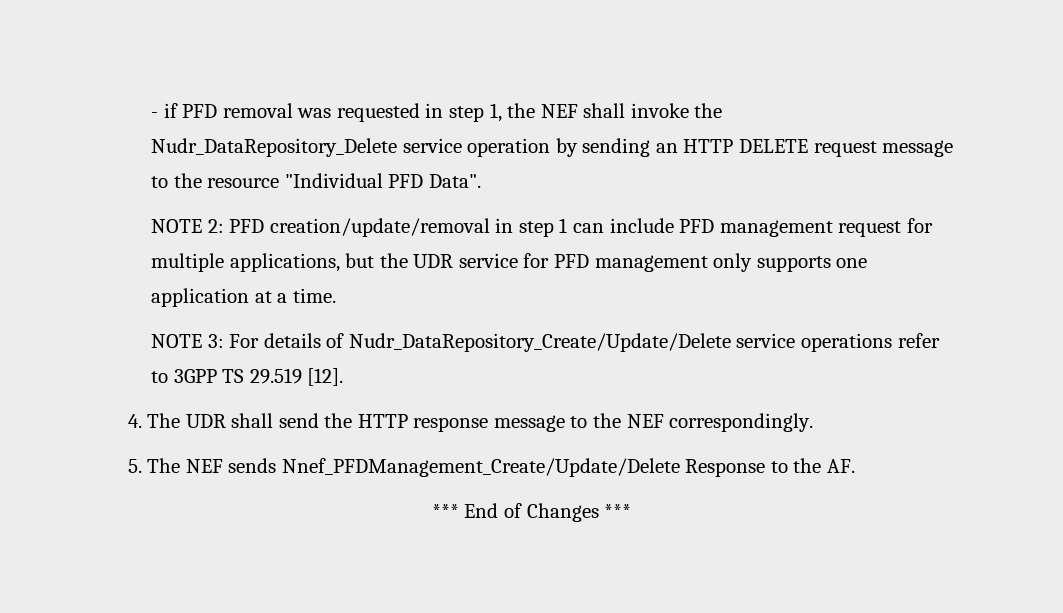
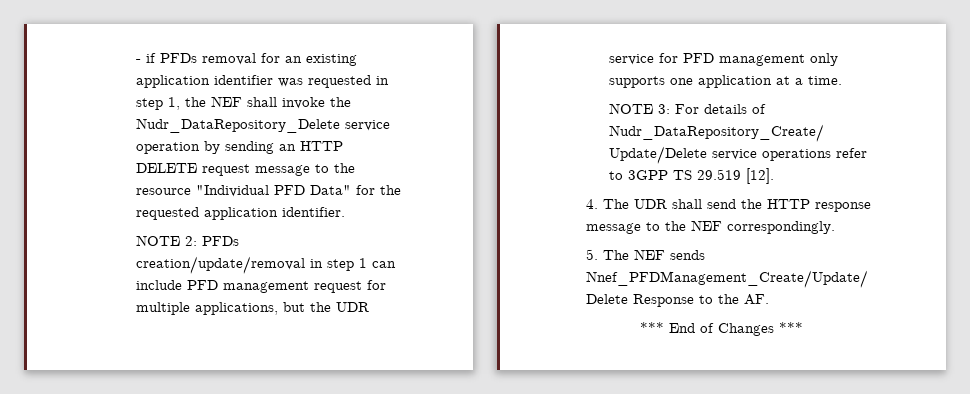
- - if PFD removal was requested in step 1, the NEF shall invoke the Nudr_DataRepository_Delete service operation by sending an HTTP DELETE request message to the resource "Individual PFD Data".
+ - if PFDs removal for an existing application identifier was requested in step 1, the NEF shall invoke the Nudr_DataRepository_Delete service operation by sending an HTTP DELETE request message to the resource "Individual PFD Data" for the requested application identifier.
- NOTE 2: PFD creation/update/removal in step 1 can include PFD management request for multiple applications, but the UDR service for PFD management only supports one application at a time.
+ NOTE 2: PFDs creation/update/removal in step 1 can include PFD management request for multiple applications, but the UDR service for PFD management only supports one application at a time.

